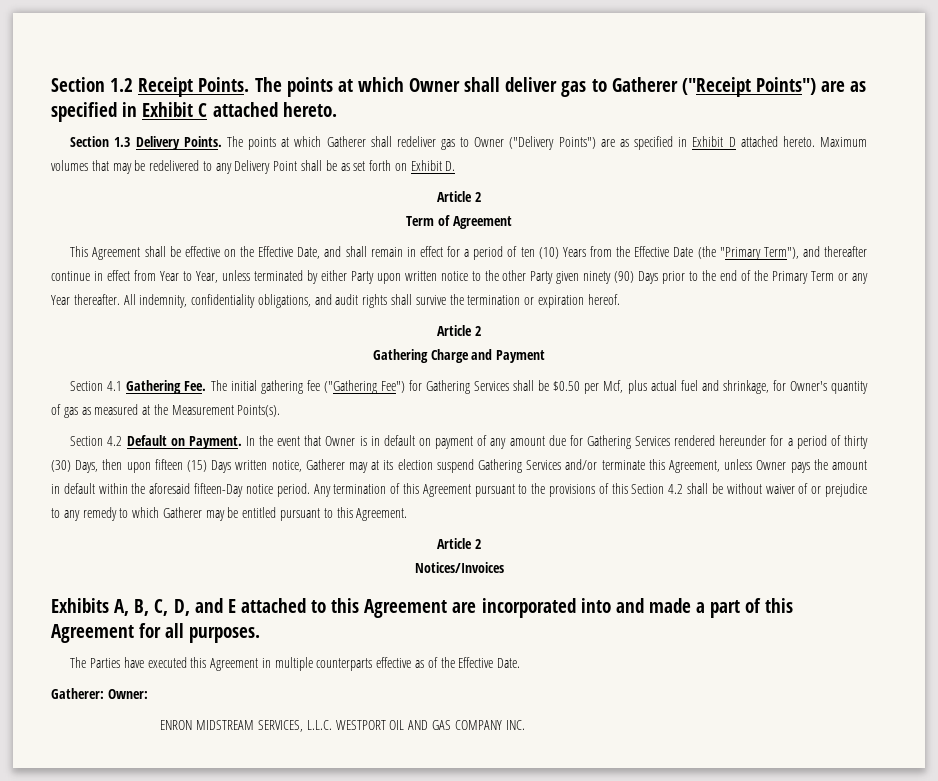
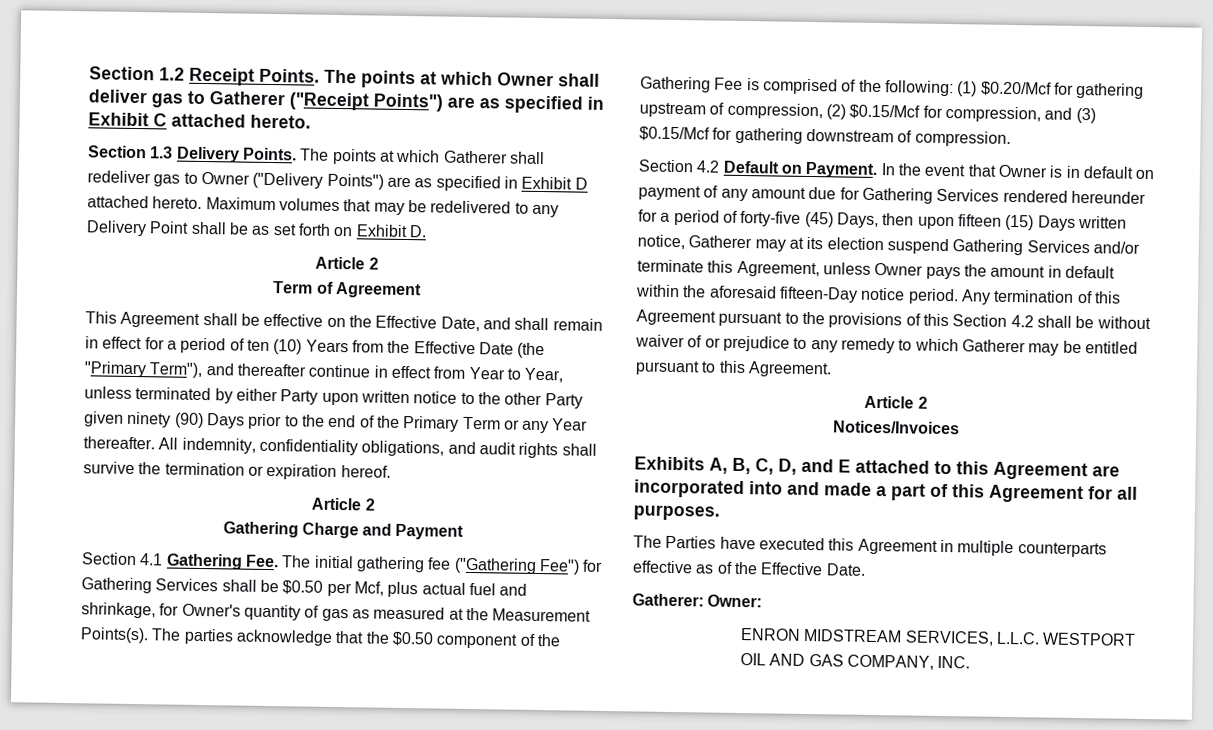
+ The parties acknowledge that the $0.50 component of the Gathering Fee is comprised of the following: (1) $0.20/Mcf for gathering upstream of compression, (2) $0.15/Mcf for compression, and (3) $0.15/Mcf for gathering downstream of compression.
- In the event that Owner is in default on payment of any amount due for Gathering Services rendered hereunder for a period of thirty (30) Days, then upon fifteen (15) Days written notice, Gatherer may at its election suspend Gathering Services and/or terminate this Agreement, unless Owner pays the amount in default within the aforesaid fifteen-Day notice period.
+ In the event that Owner is in default on payment of any amount due for Gathering Services rendered hereunder for a period of forty-five (45) Days, then upon fifteen (15) Days written notice, Gatherer may at its election suspend Gathering Services and/or terminate this Agreement, unless Owner pays the amount in default within the aforesaid fifteen-Day notice period.
- ENRON MIDSTREAM SERVICES, L.L.C. WESTPORT OIL AND GAS COMPANY INC.
+ ENRON MIDSTREAM SERVICES, L.L.C. WESTPORT OIL AND GAS COMPANY, INC.

